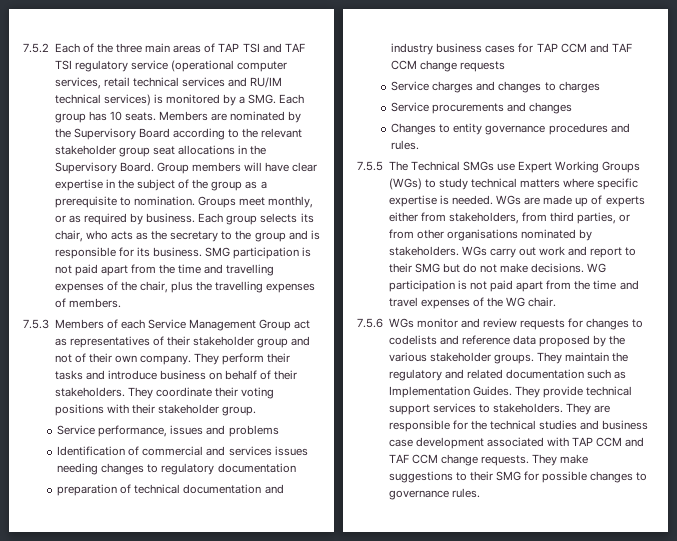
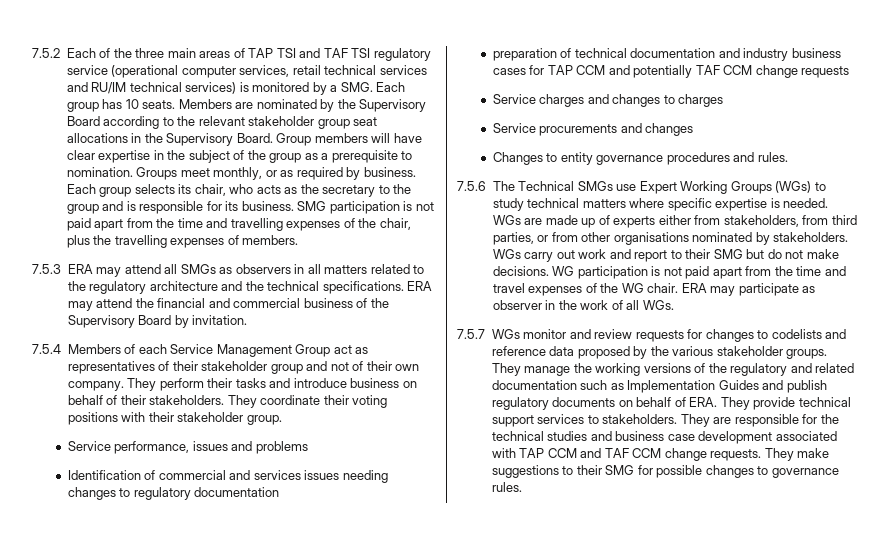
- 7.5.3 Members of each Service Management Group act as representatives of their stakeholder group and not of their own company.
+ 7.5.3 ERA may attend all SMGs as observers in all matters related to the regulatory architecture and the technical specifications. ERA may attend the financial and commercial business of the Supervisory Board by invitation.
+ 7.5.4 Members of each Service Management Group act as representatives of their stakeholder group and not of their own company.
- preparation of technical documentation and industry business cases for TAP CCM and TAF CCM change requests
+ preparation of technical documentation and industry business cases for TAP CCM and potentially TAF CCM change requests
- 7.5.5 The Technical SMGs use Expert Working Groups (WGs) to study technical matters where specific expertise is needed.
+ 7.5.6 The Technical SMGs use Expert Working Groups (WGs) to study technical matters where specific expertise is needed.
- WG participation is not paid apart from the time and travel expenses of the WG chair.
- 7.5.6 WGs monitor and review requests for changes to codelists and reference data proposed by the various stakeholder groups.
+ WG participation is not paid apart from the time and travel expenses of the WG chair. ERA may participate as observer in the work of all WGs.
+ 7.5.7 WGs monitor and review requests for changes to codelists and reference data proposed by the various stakeholder groups.
- They maintain the regulatory and related documentation such as Implementation Guides. They provide technical support services to stakeholders.
+ They manage the working versions of the regulatory and related documentation such as Implementation Guides and publish regulatory documents on behalf of ERA. They provide technical support services to stakeholders.

